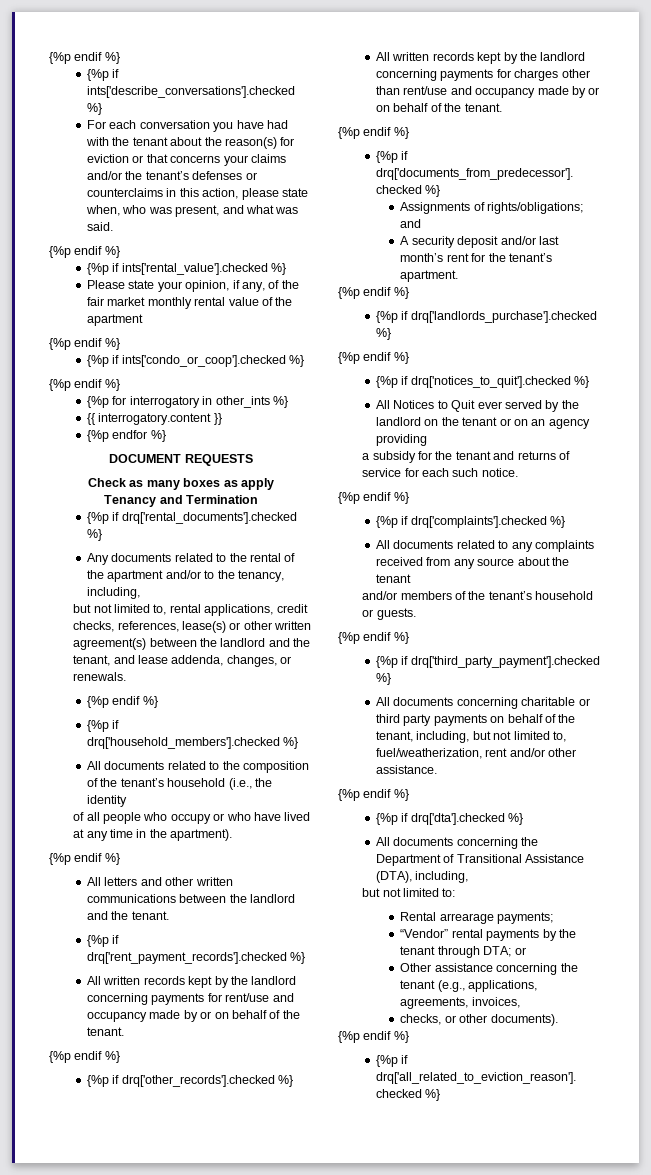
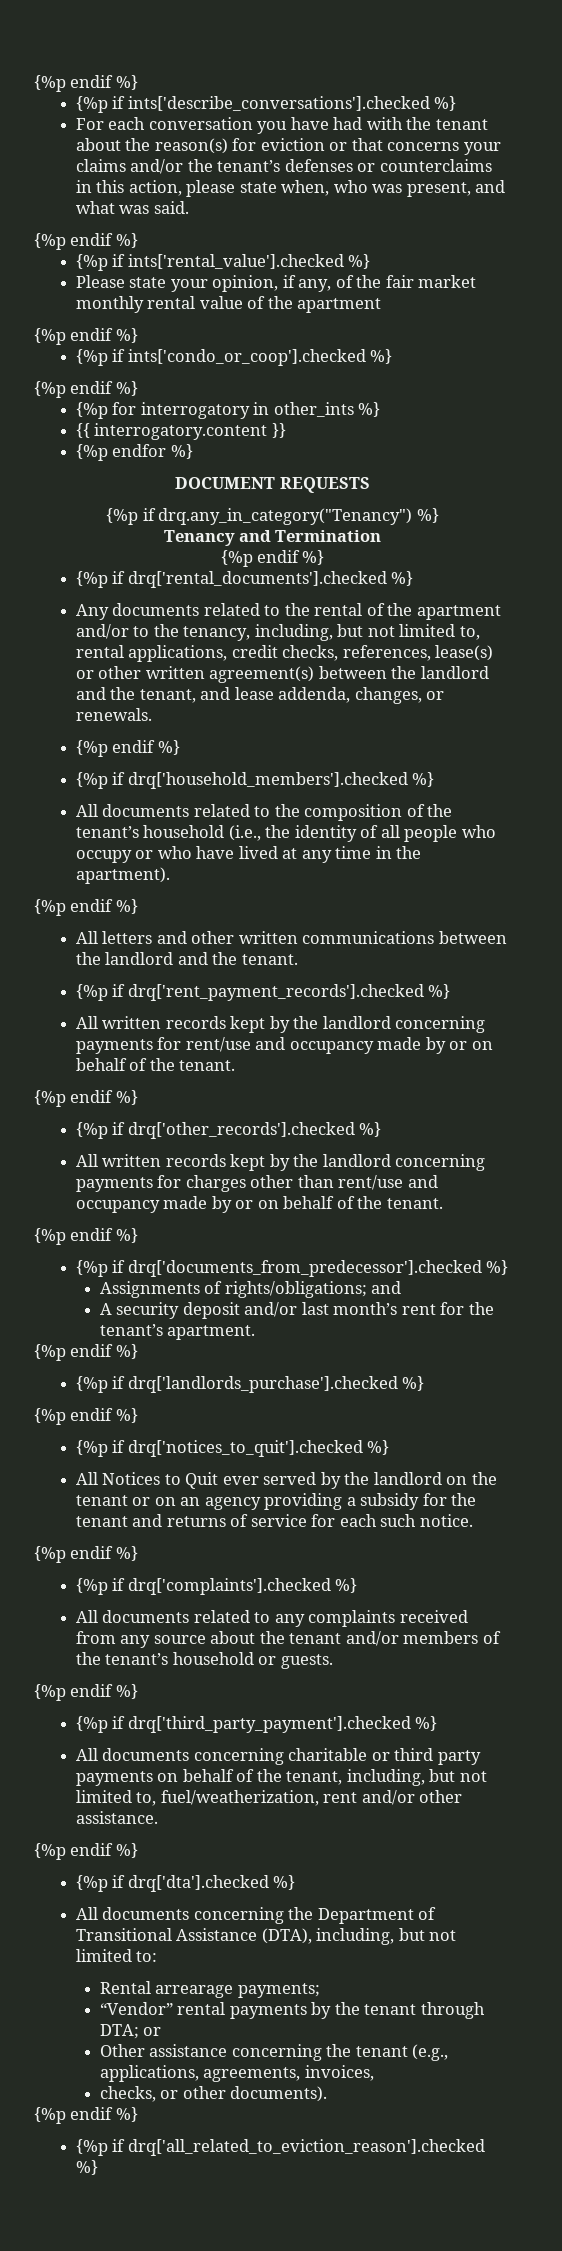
- Check as many boxes as apply
+ {%p if drq.any_in_category("Tenancy") %}
  Tenancy and Termination
+ {%p endif %}
- Any documents related to the rental of the apartment and/or to the tenancy, including,
- but not limited to, rental applications, credit checks, references, lease(s) or other written agreement(s) between the landlord and the tenant, and lease addenda, changes, or renewals.
+ Any documents related to the rental of the apartment and/or to the tenancy, including, but not limited to, rental applications, credit checks, references, lease(s) or other written agreement(s) between the landlord and the tenant, and lease addenda, changes, or renewals.
- All documents related to the composition of the tenant’s household (i.e., the identity
- of all people who occupy or who have lived at any time in the apartment).
+ All documents related to the composition of the tenant’s household (i.e., the identity of all people who occupy or who have lived at any time in the apartment).
- All Notices to Quit ever served by the landlord on the tenant or on an agency providing
- a subsidy for the tenant and returns of service for each such notice.
+ All Notices to Quit ever served by the landlord on the tenant or on an agency providing a subsidy for the tenant and returns of service for each such notice.
- All documents related to any complaints received from any source about the tenant
- and/or members of the tenant’s household or guests.
+ All documents related to any complaints received from any source about the tenant and/or members of the tenant’s household or guests.
- All documents concerning the Department of Transitional Assistance (DTA), including,
- but not limited to:
+ All documents concerning the Department of Transitional Assistance (DTA), including, but not limited to:

